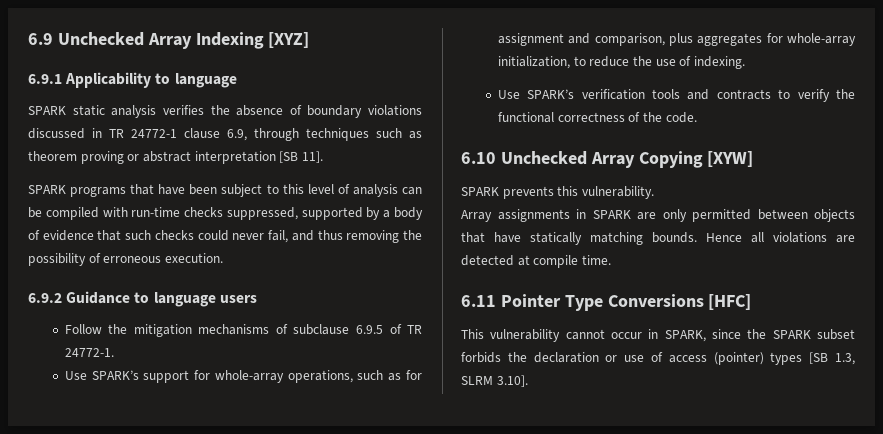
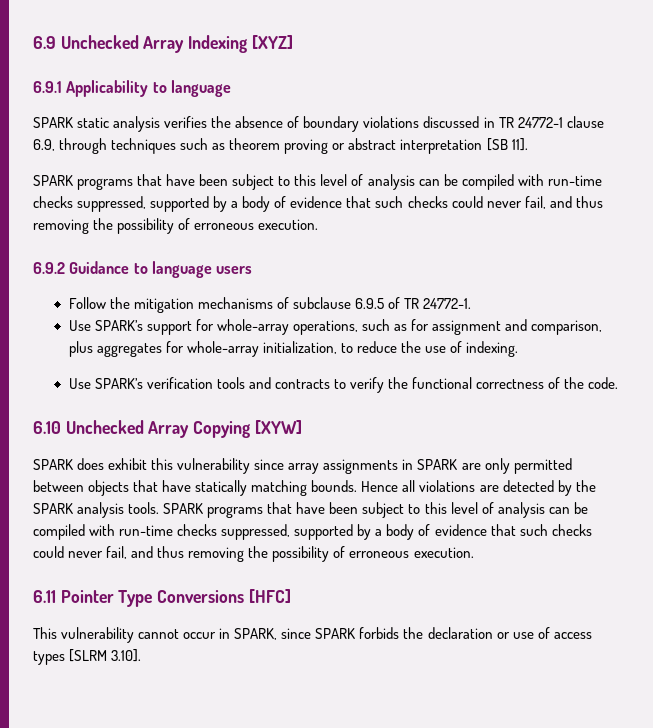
- SPARK prevents this vulnerability.
- Array assignments in SPARK are only permitted between objects that have statically matching bounds.
+ SPARK does exhibit this vulnerability since array assignments in SPARK are only permitted between objects that have statically matching bounds.
- Hence all violations are detected at compile time.
+ Hence all violations are detected by the SPARK analysis tools. SPARK programs that have been subject to this level of analysis can be compiled with run-time checks suppressed, supported by a body of evidence that such checks could never fail, and thus removing the possibility of erroneous execution.
- This vulnerability cannot occur in SPARK, since the SPARK subset forbids the declaration or use of access (pointer) types [SB 1.3, SLRM 3.10].
+ This vulnerability cannot occur in SPARK, since SPARK forbids the declaration or use of access types [SLRM 3.10].

